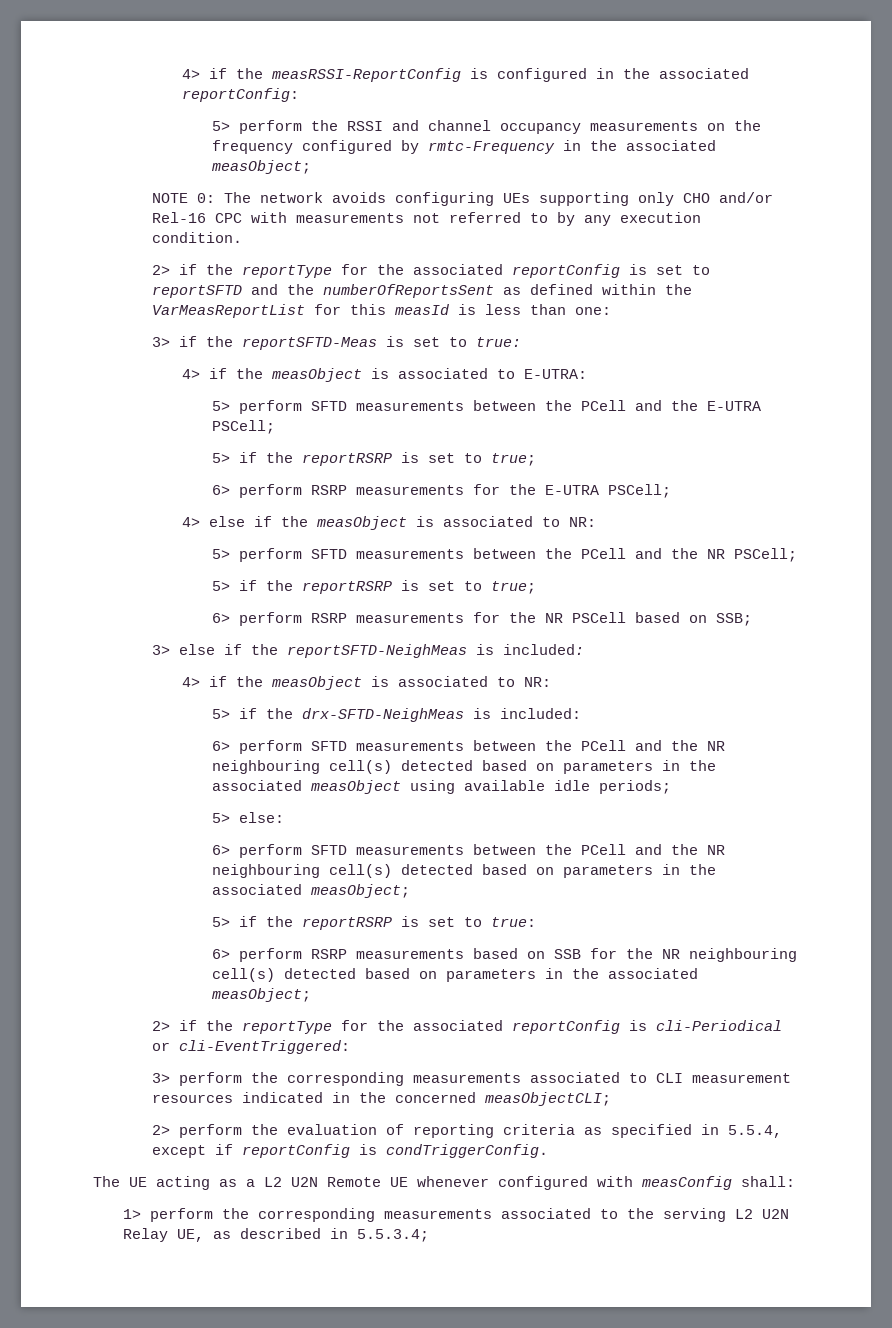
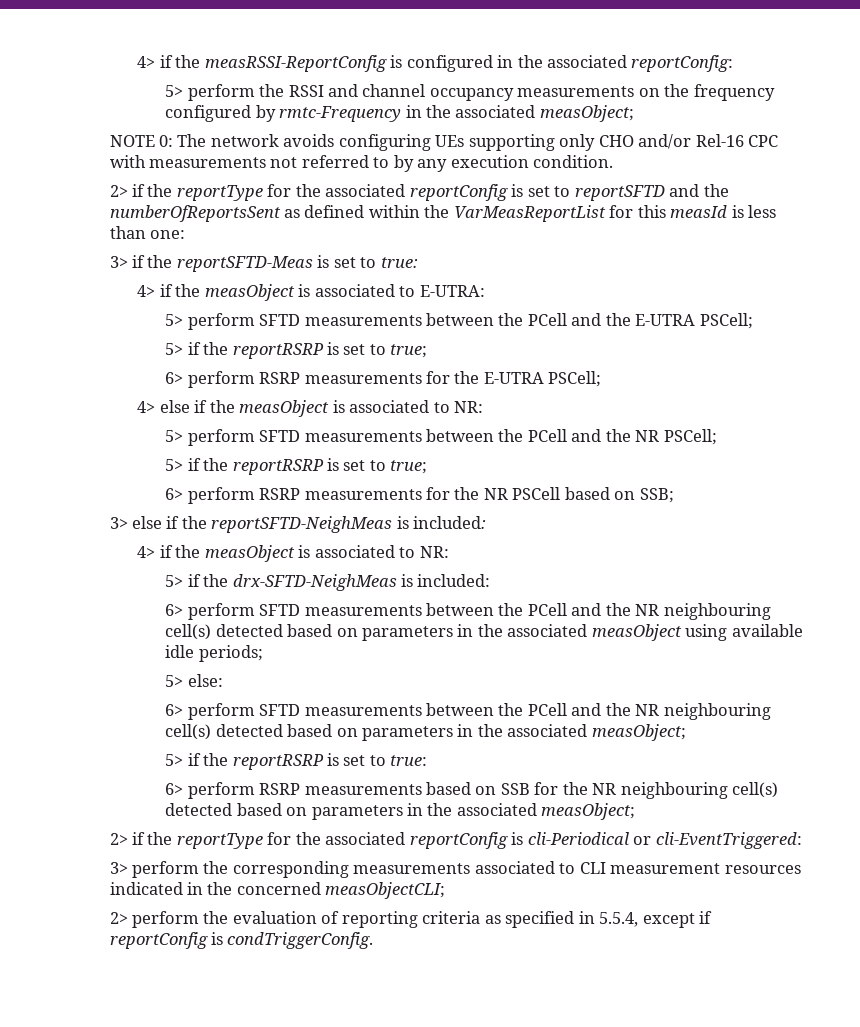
- The UE acting as a L2 U2N Remote UE whenever configured with measConfig shall:
- 1> perform the corresponding measurements associated to the serving L2 U2N Relay UE, as described in 5.5.3.4;

